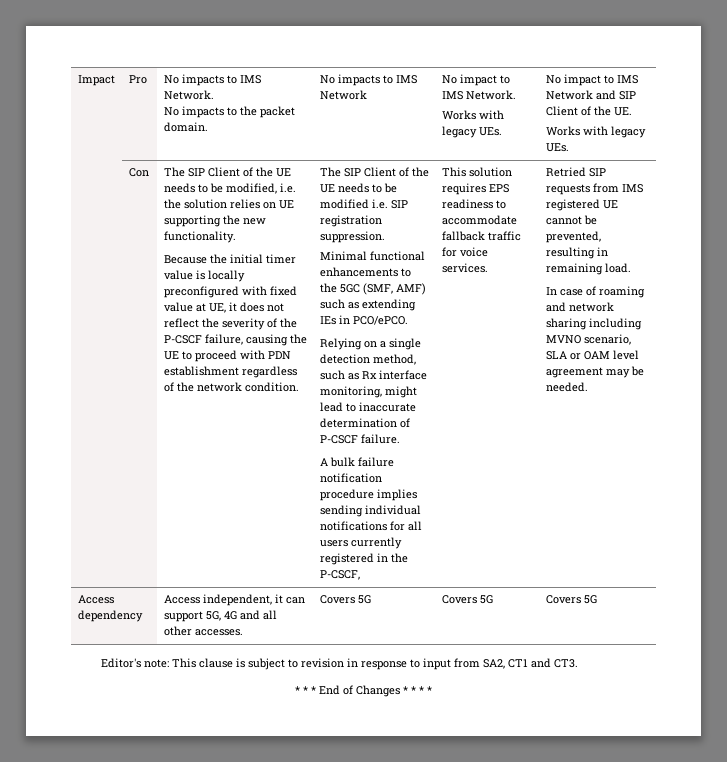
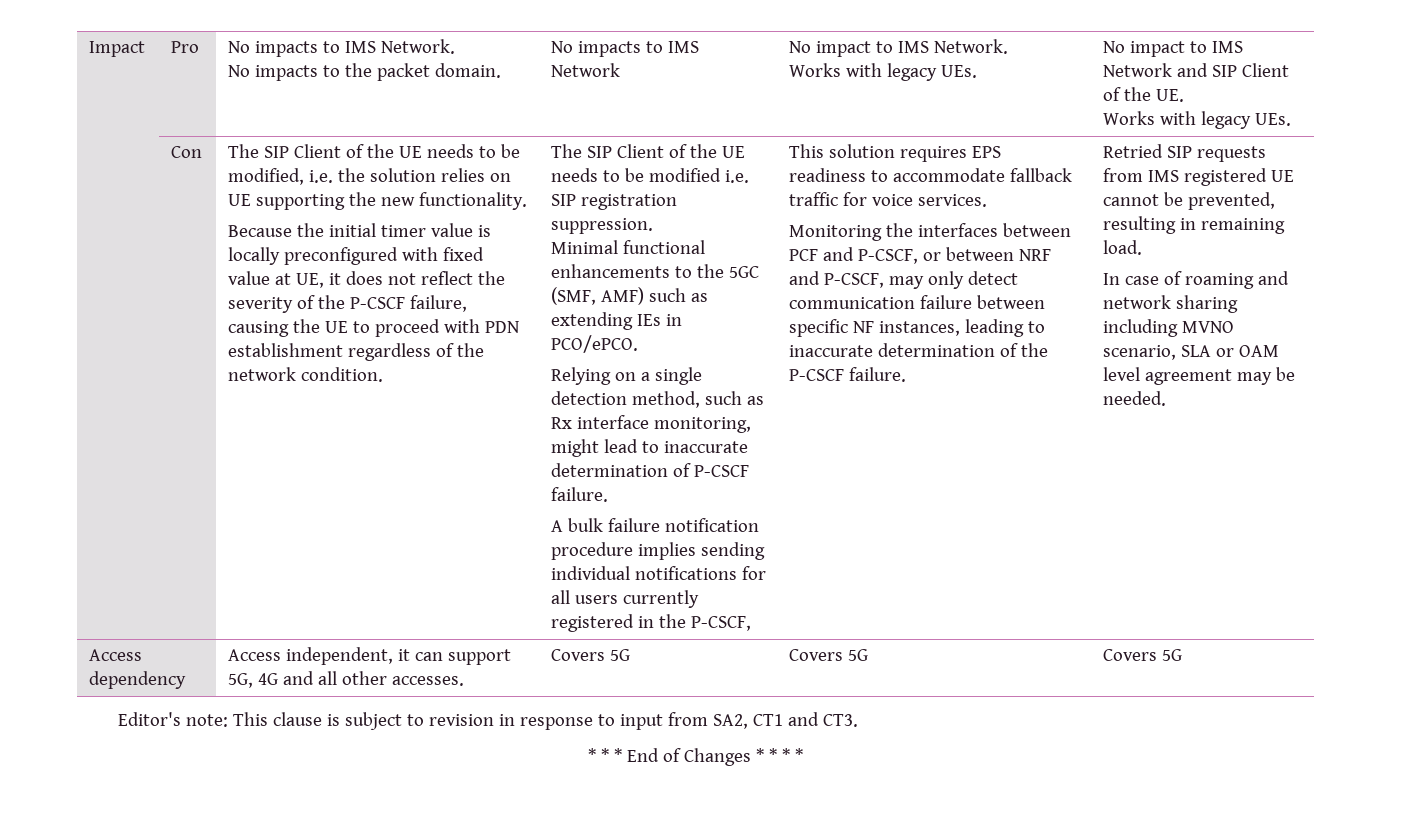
+ Monitoring the interfaces between PCF and P-CSCF, or between NRF and P-CSCF, may only detect communication failure between specific NF instances, leading to inaccurate determination of the P-CSCF failure.

